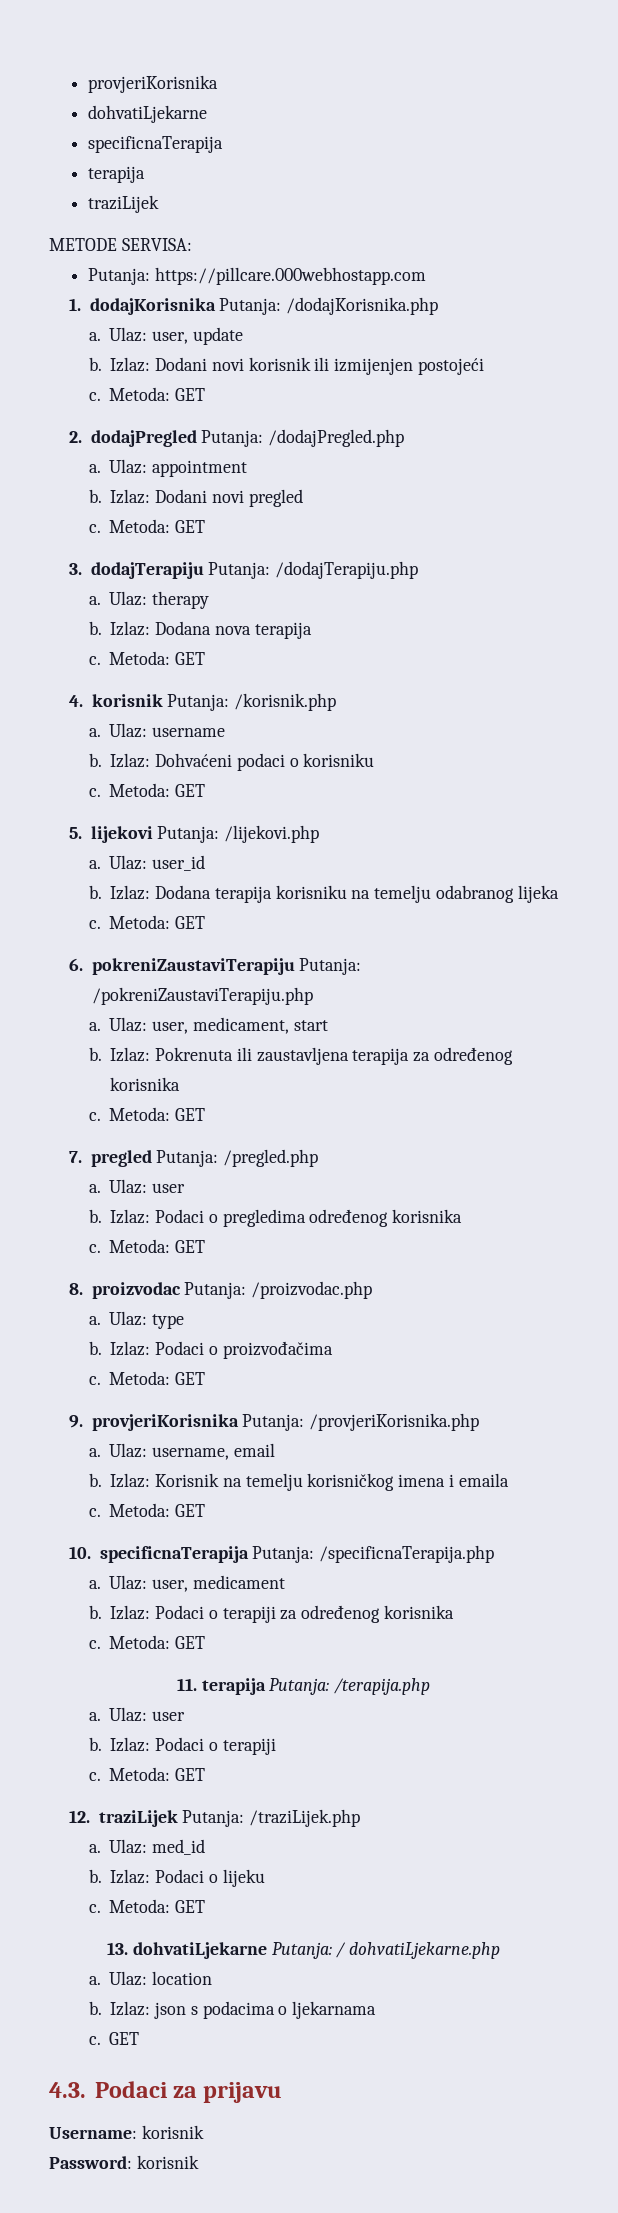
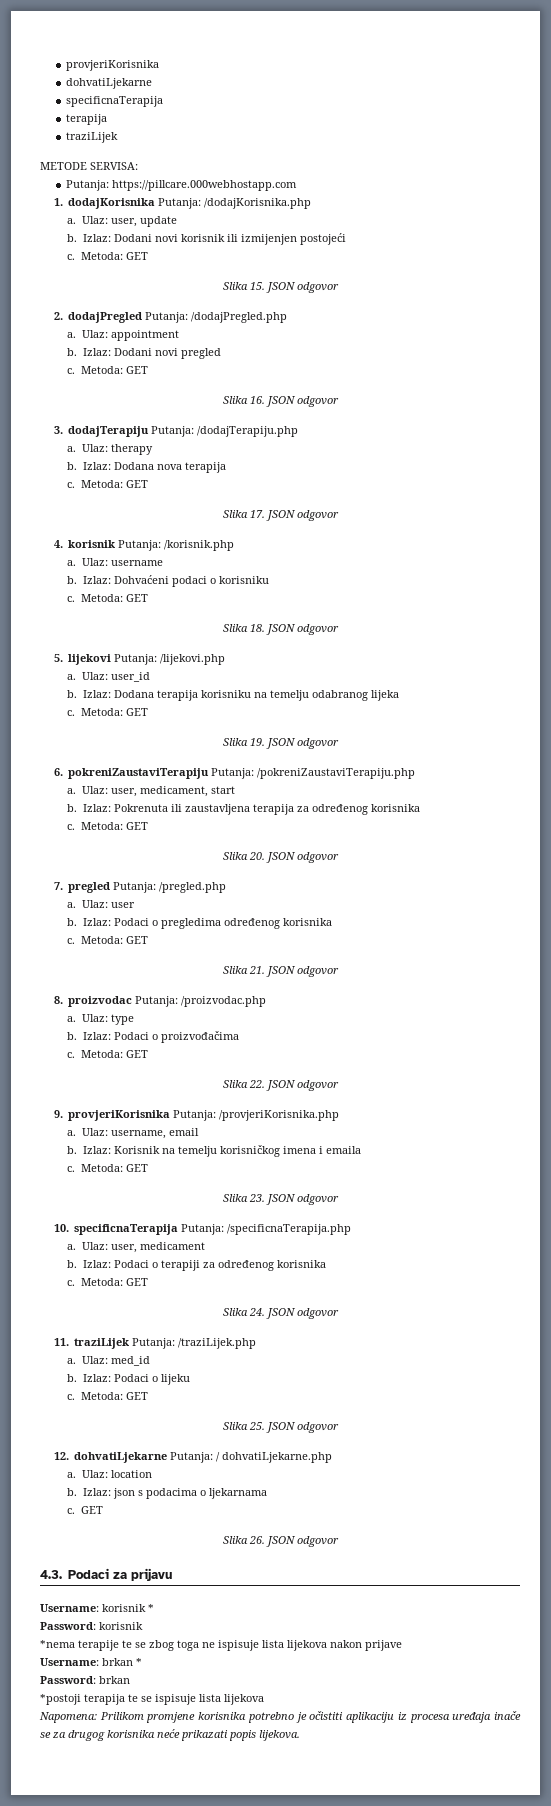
+ Slika 15. JSON odgovor
+ Slika 16. JSON odgovor
+ Slika 17. JSON odgovor
+ Slika 18. JSON odgovor
+ Slika 19. JSON odgovor
+ Slika 20. JSON odgovor
+ Slika 21. JSON odgovor
+ Slika 22. JSON odgovor
+ Slika 23. JSON odgovor
- 11. terapija Putanja: /terapija.php
- a. Ulaz: user
- b. Izlaz: Podaci o terapiji
- c. Metoda: GET
- 12. traziLijek Putanja: /traziLijek.php
+ Slika 24. JSON odgovor
+ 11. traziLijek Putanja: /traziLijek.php
- 13. dohvatiLjekarne Putanja: / dohvatiLjekarne.php
+ Slika 25. JSON odgovor
+ 12. dohvatiLjekarne Putanja: / dohvatiLjekarne.php
+ Slika 26. JSON odgovor
- Username: korisnik
+ Username: korisnik *
+ *nema terapije te se zbog toga ne ispisuje lista lijekova nakon prijave
+ Username: brkan *
+ Password: brkan
+ *postoji terapija te se ispisuje lista lijekova
+ Napomena: Prilikom promjene korisnika potrebno je očistiti aplikaciju iz procesa uređaja inače se za drugog korisnika neće prikazati popis lijekova.

